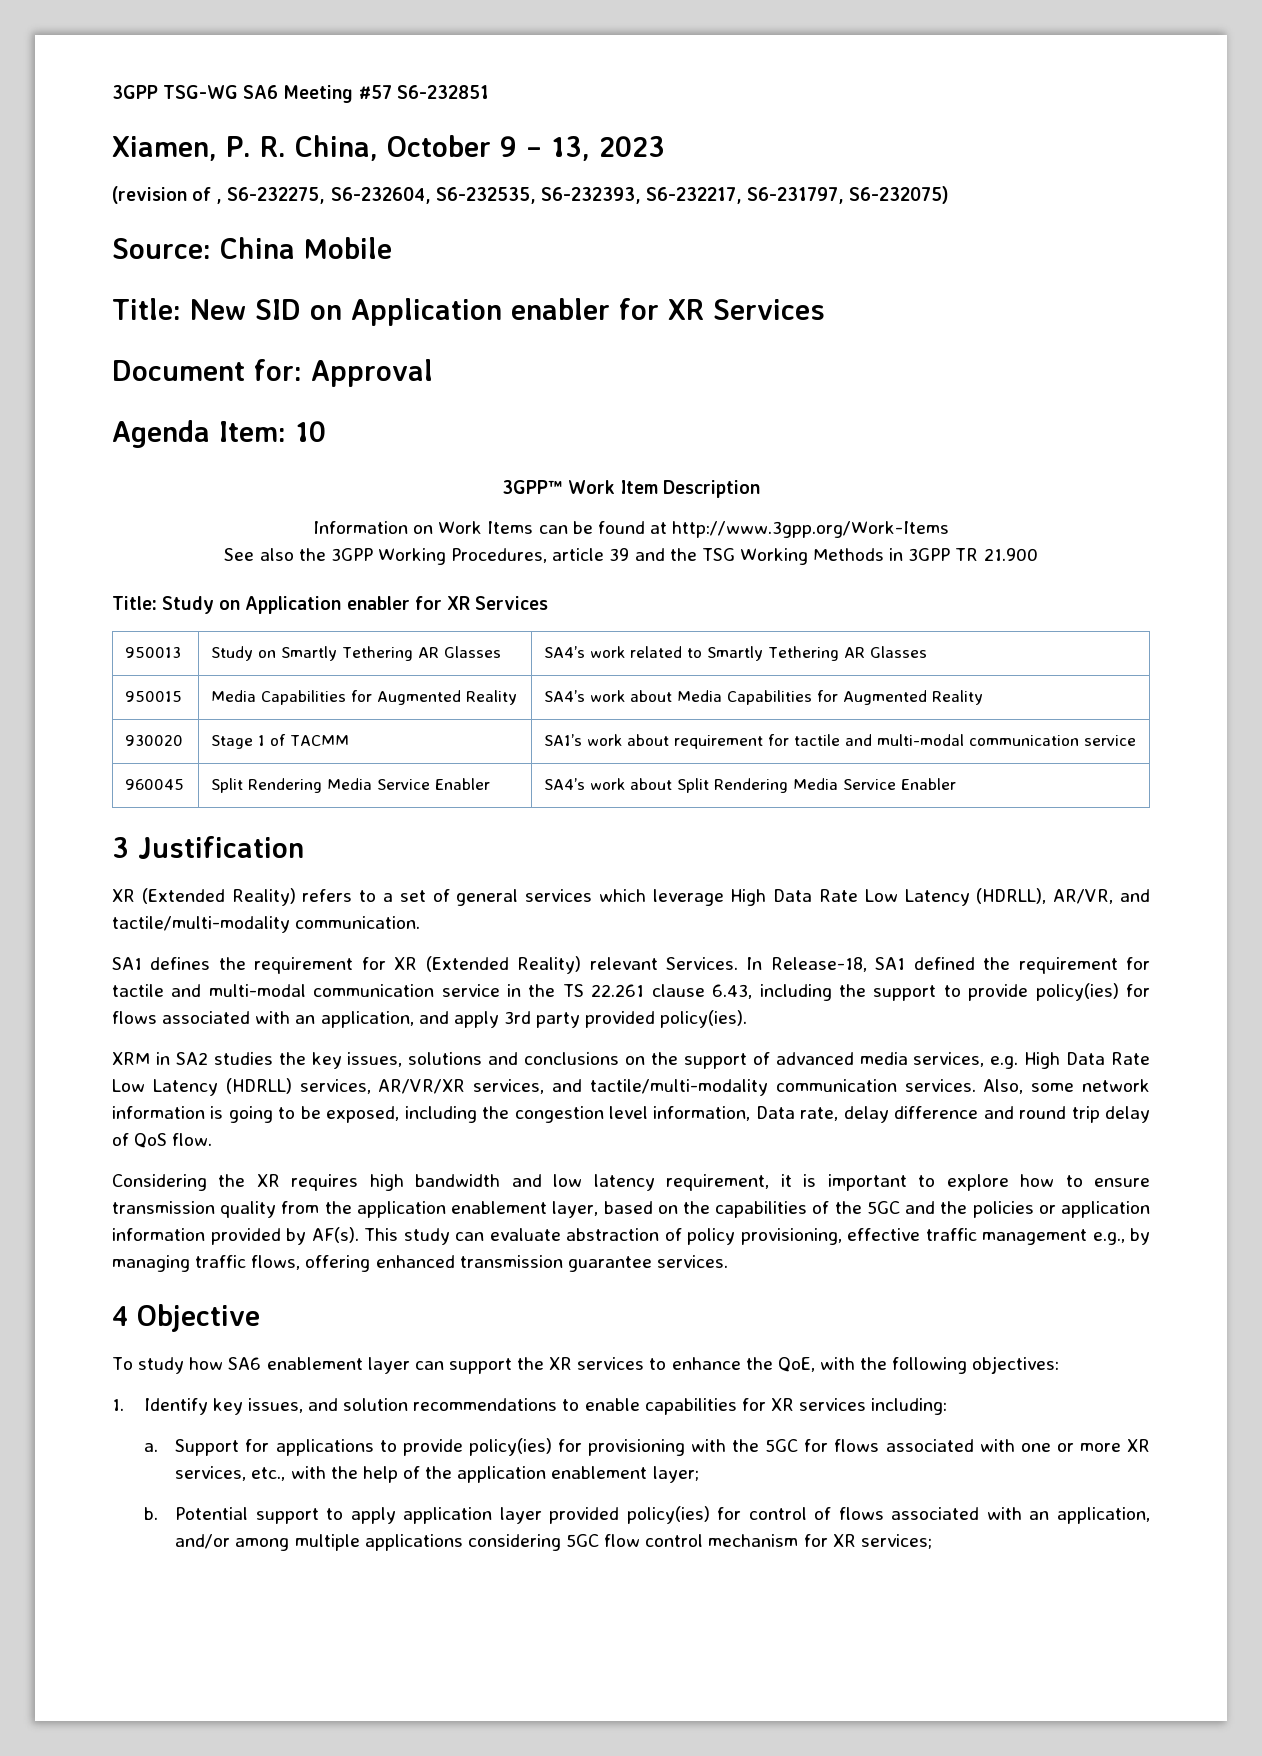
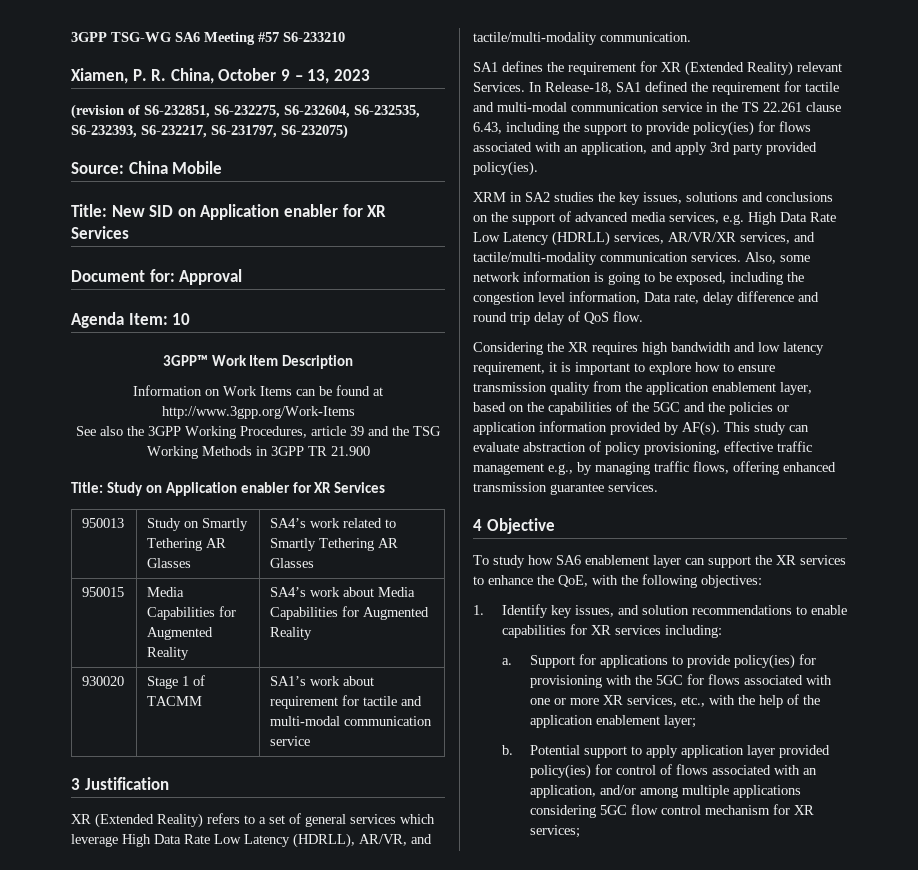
- 3GPP TSG-WG SA6 Meeting #57 S6-232851
+ 3GPP TSG-WG SA6 Meeting #57 S6-233210
- (revision of , S6-232275, S6-232604, S6-232535, S6-232393, S6-232217, S6-231797, S6-232075)
+ (revision of S6-232851, S6-232275, S6-232604, S6-232535, S6-232393, S6-232217, S6-231797, S6-232075)
- 960045 | Split Rendering Media Service Enabler | SA4’s work about Split Rendering Media Service Enabler

